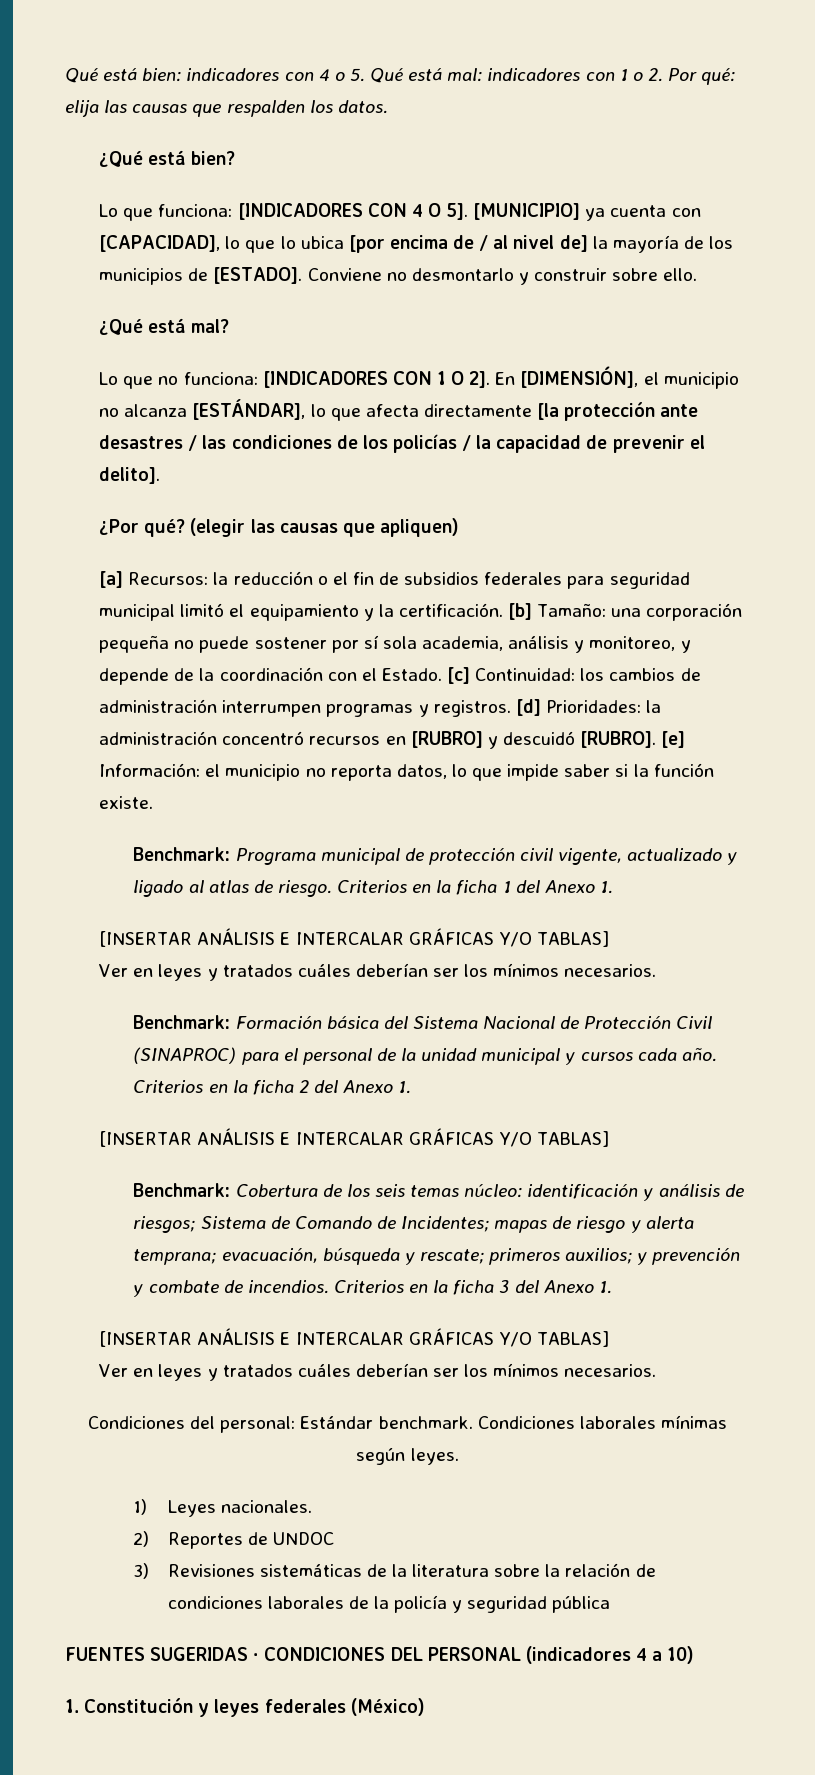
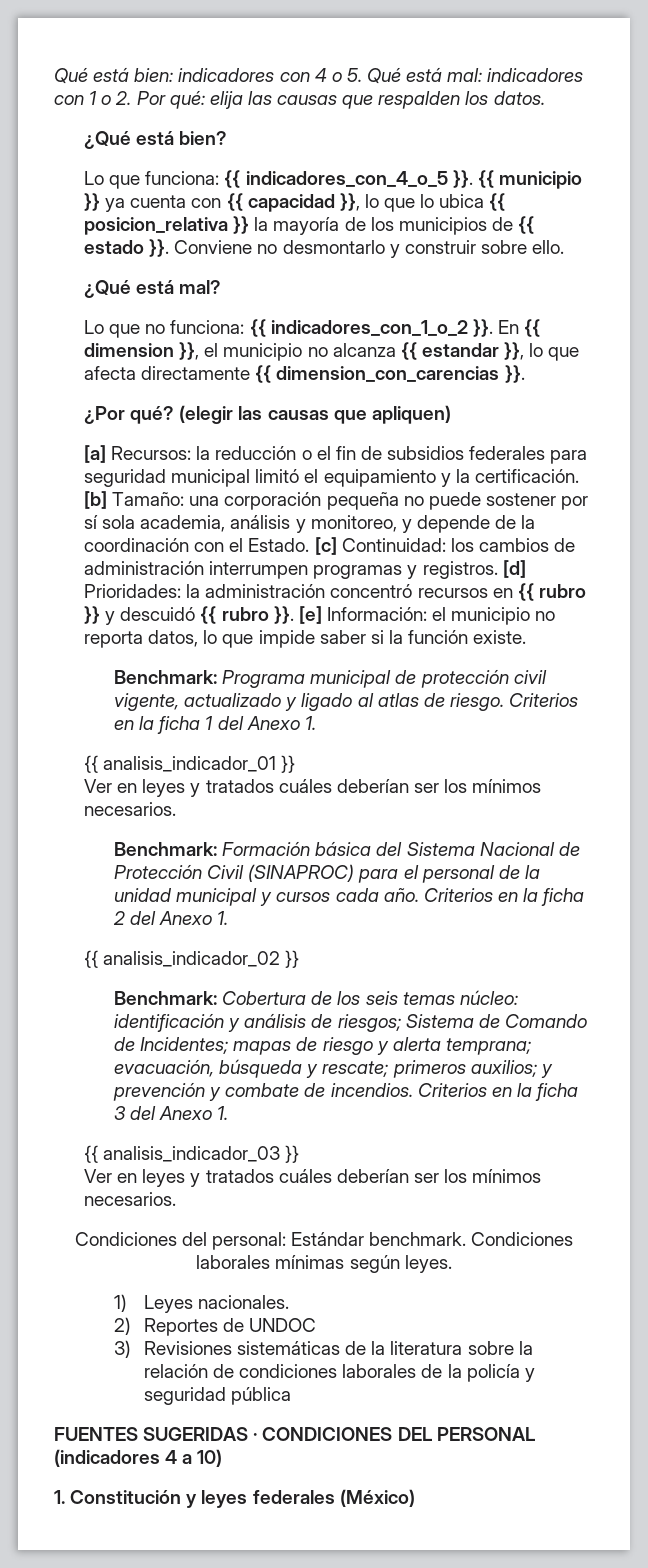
- Lo que funciona: [INDICADORES CON 4 O 5]. [MUNICIPIO] ya cuenta con [CAPACIDAD], lo que lo ubica [por encima de / al nivel de] la mayoría de los municipios de [ESTADO].
+ Lo que funciona: {{ indicadores_con_4_o_5 }}. {{ municipio }} ya cuenta con {{ capacidad }}, lo que lo ubica {{ posicion_relativa }} la mayoría de los municipios de {{ estado }}.
- Lo que no funciona: [INDICADORES CON 1 O 2]. En [DIMENSIÓN], el municipio no alcanza [ESTÁNDAR], lo que afecta directamente [la protección ante desastres / las condiciones de los policías / la capacidad de prevenir el delito].
+ Lo que no funciona: {{ indicadores_con_1_o_2 }}. En {{ dimension }}, el municipio no alcanza {{ estandar }}, lo que afecta directamente {{ dimension_con_carencias }}.
- [d] Prioridades: la administración concentró recursos en [RUBRO] y descuidó [RUBRO].
+ [d] Prioridades: la administración concentró recursos en {{ rubro }} y descuidó {{ rubro }}.
  Criterios en la ficha 1 del Anexo 1.
- [INSERTAR ANÁLISIS E INTERCALAR GRÁFICAS Y/O TABLAS]
+ {{ analisis_indicador_01 }}
  Criterios en la ficha 2 del Anexo 1.
- [INSERTAR ANÁLISIS E INTERCALAR GRÁFICAS Y/O TABLAS]
+ {{ analisis_indicador_02 }}
  Criterios en la ficha 3 del Anexo 1.
- [INSERTAR ANÁLISIS E INTERCALAR GRÁFICAS Y/O TABLAS]
+ {{ analisis_indicador_03 }}

